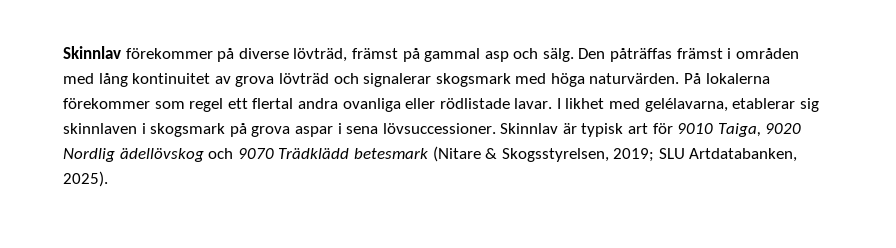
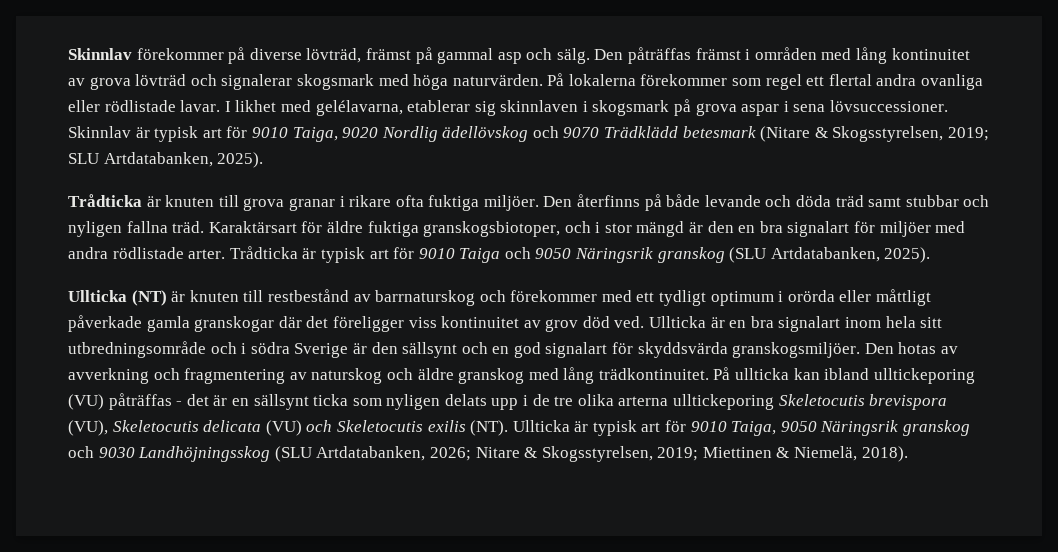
+ Trådticka är knuten till grova granar i rikare ofta fuktiga miljöer. Den återfinns på både levande och döda träd samt stubbar och nyligen fallna träd. Karaktärsart för äldre fuktiga granskogsbiotoper, och i stor mängd är den en bra signalart för miljöer med andra rödlistade arter. Trådticka är typisk art för 9010 Taiga och 9050 Näringsrik granskog (SLU Artdatabanken, 2025).
+ Ullticka (NT) är knuten till restbestånd av barrnaturskog och förekommer med ett tydligt optimum i orörda eller måttligt påverkade gamla granskogar där det föreligger viss kontinuitet av grov död ved. Ullticka är en bra signalart inom hela sitt utbredningsområde och i södra Sverige är den sällsynt och en god signalart för skyddsvärda granskogsmiljöer. Den hotas av avverkning och fragmentering av naturskog och äldre granskog med lång trädkontinuitet. På ullticka kan ibland ulltickeporing (VU) påträffas - det är en sällsynt ticka som nyligen delats upp i de tre olika arterna ulltickeporing Skeletocutis brevispora (VU), Skeletocutis delicata (VU) och Skeletocutis exilis (NT). Ullticka är typisk art för 9010 Taiga, 9050 Näringsrik granskog och 9030 Landhöjningsskog (SLU Artdatabanken, 2026; Nitare & Skogsstyrelsen, 2019; Miettinen & Niemelä, 2018).

